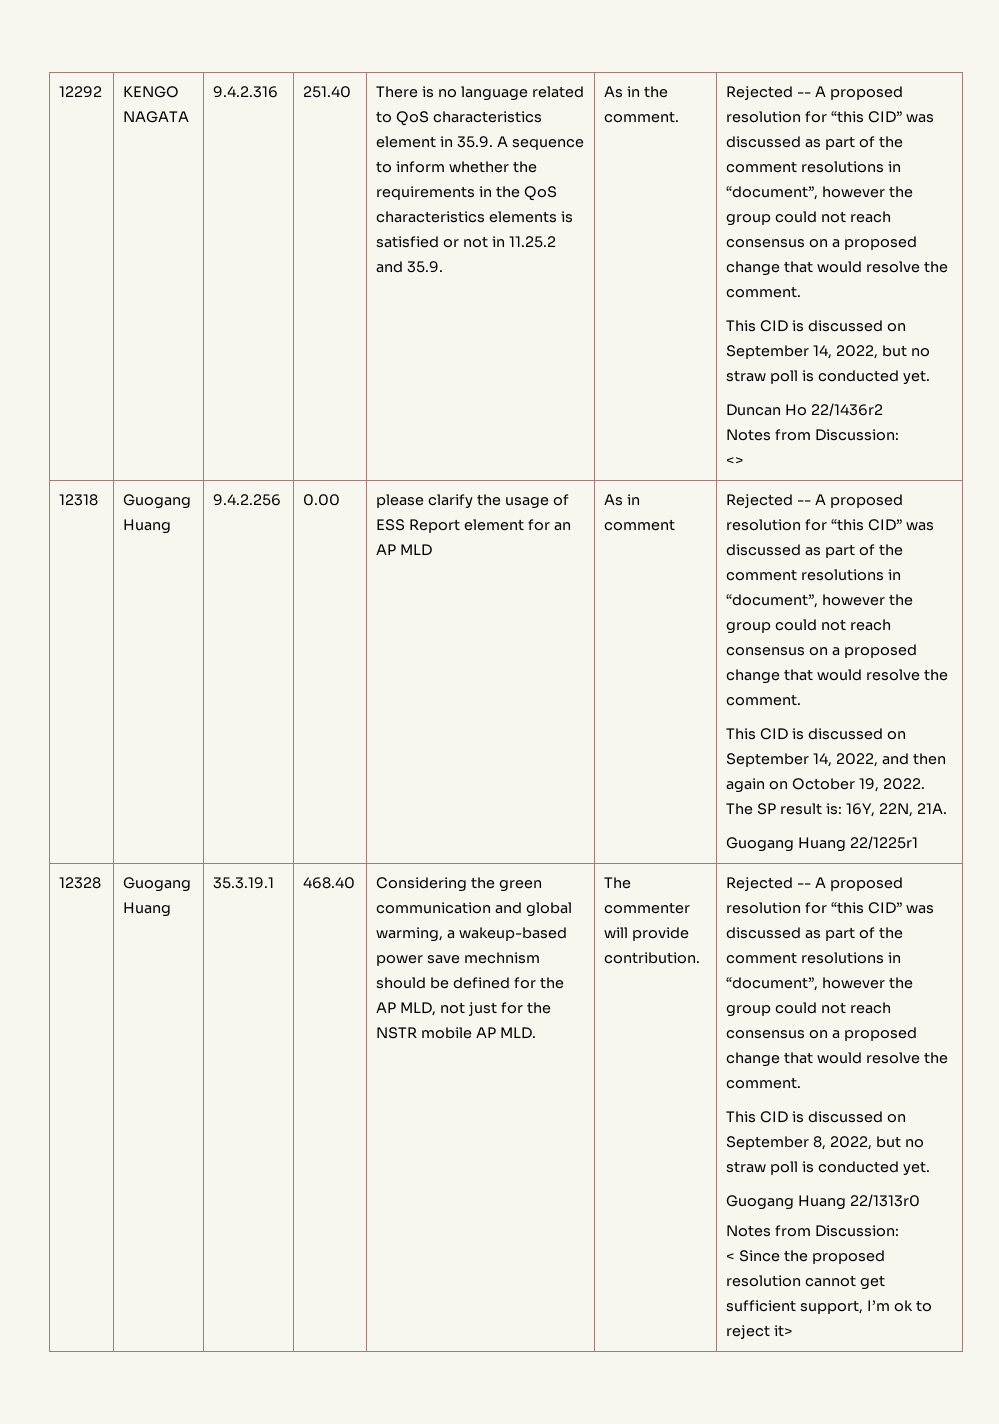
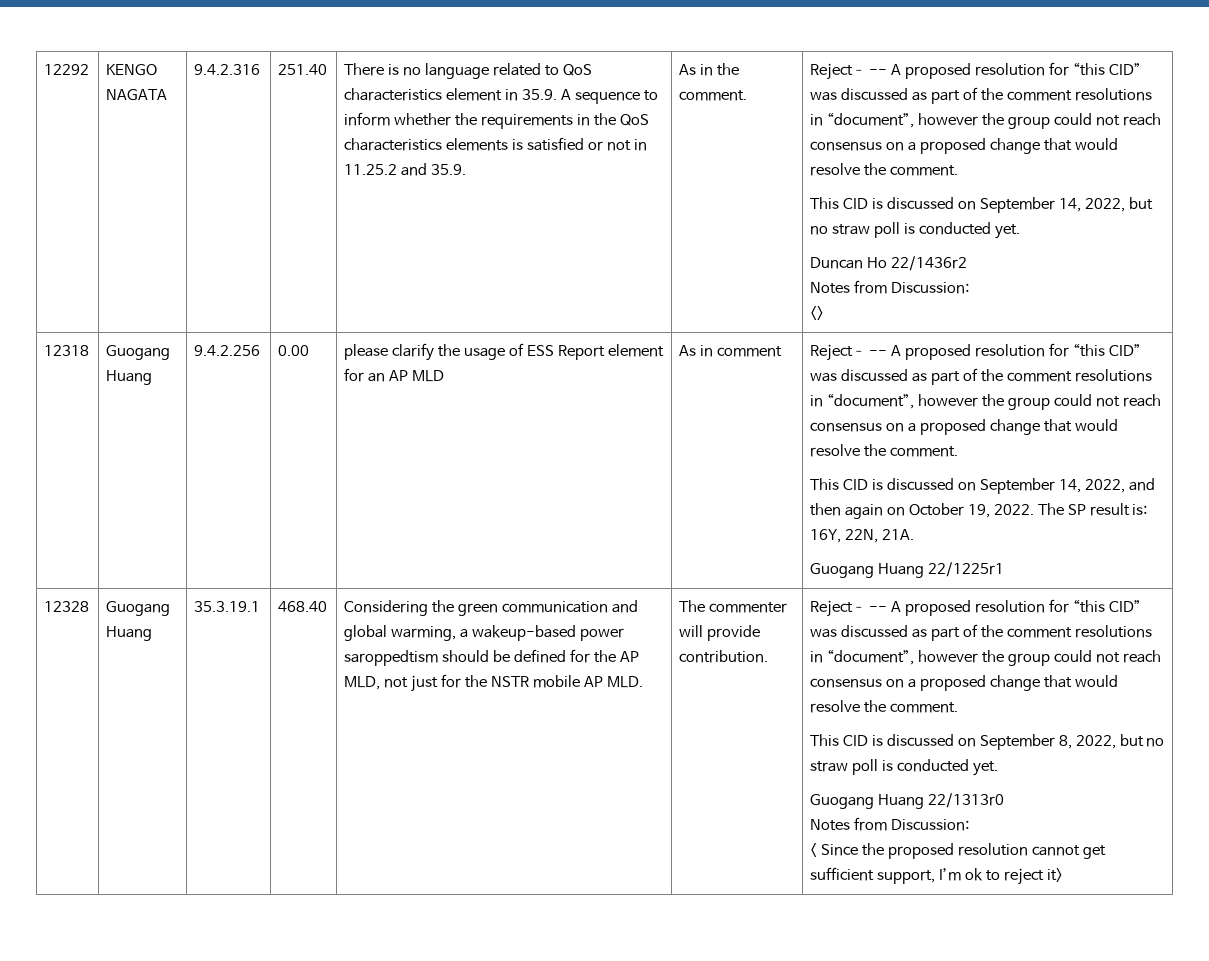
- As in the comment. | Rejected -- A proposed resolution for “this CID” was discussed as part of the comment resolutions in “document”, however the group could not reach consensus on a proposed change that would resolve the comment.
+ As in the comment. | Reject– -- A proposed resolution for “this CID” was discussed as part of the comment resolutions in “document”, however the group could not reach consensus on a proposed change that would resolve the comment.
- As in comment | Rejected -- A proposed resolution for “this CID” was discussed as part of the comment resolutions in “document”, however the group could not reach consensus on a proposed change that would resolve the comment.
+ As in comment | Reject– -- A proposed resolution for “this CID” was discussed as part of the comment resolutions in “document”, however the group could not reach consensus on a proposed change that would resolve the comment.
- Considering the green communication and global warming, a wakeup-based power save mechnism should be defined for the AP MLD, not just for the NSTR mobile AP MLD.
+ Considering the green communication and global warming, a wakeup-based power saroppedtism should be defined for the AP MLD, not just for the NSTR mobile AP MLD.
- The commenter will provide contribution. | Rejected -- A proposed resolution for “this CID” was discussed as part of the comment resolutions in “document”, however the group could not reach consensus on a proposed change that would resolve the comment.
+ The commenter will provide contribution. | Reject– -- A proposed resolution for “this CID” was discussed as part of the comment resolutions in “document”, however the group could not reach consensus on a proposed change that would resolve the comment.

